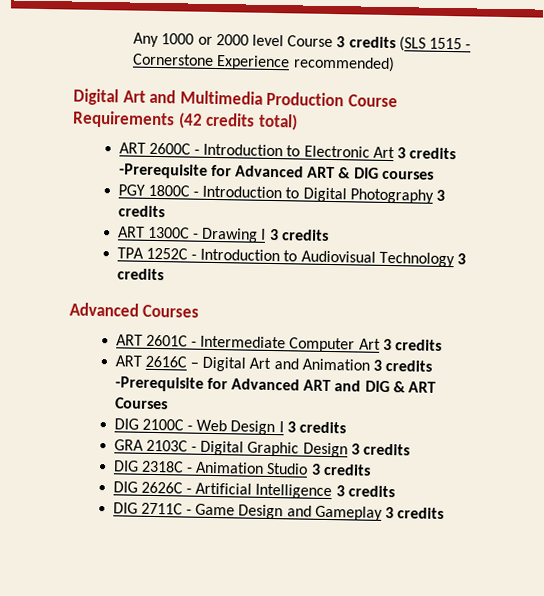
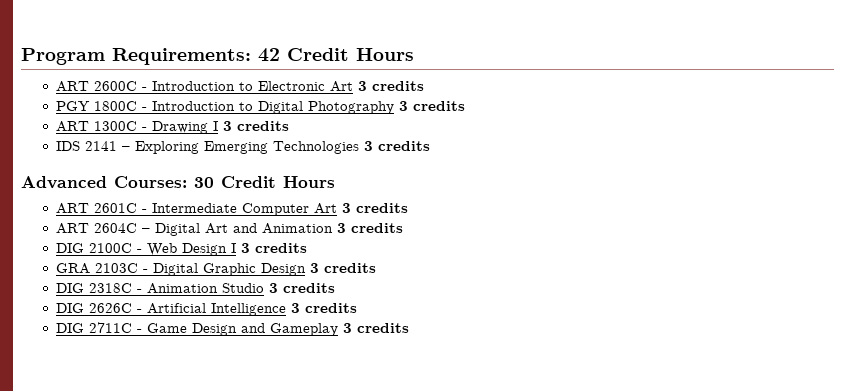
- Any 1000 or 2000 level Course 3 credits (SLS 1515 - Cornerstone Experience recommended)
- Digital Art and Multimedia Production Course Requirements (42 credits total)
+ Program Requirements: 42 Credit Hours
- ART 2600C - Introduction to Electronic Art 3 credits -Prerequisite for Advanced ART & DIG courses
+ ART 2600C - Introduction to Electronic Art 3 credits
- TPA 1252C - Introduction to Audiovisual Technology 3 credits
+ IDS 2141 – Exploring Emerging Technologies 3 credits
- Advanced Courses
+ Advanced Courses: 30 Credit Hours
- ART 2616C – Digital Art and Animation 3 credits -Prerequisite for Advanced ART and DIG & ART Courses
+ ART 2604C – Digital Art and Animation 3 credits

